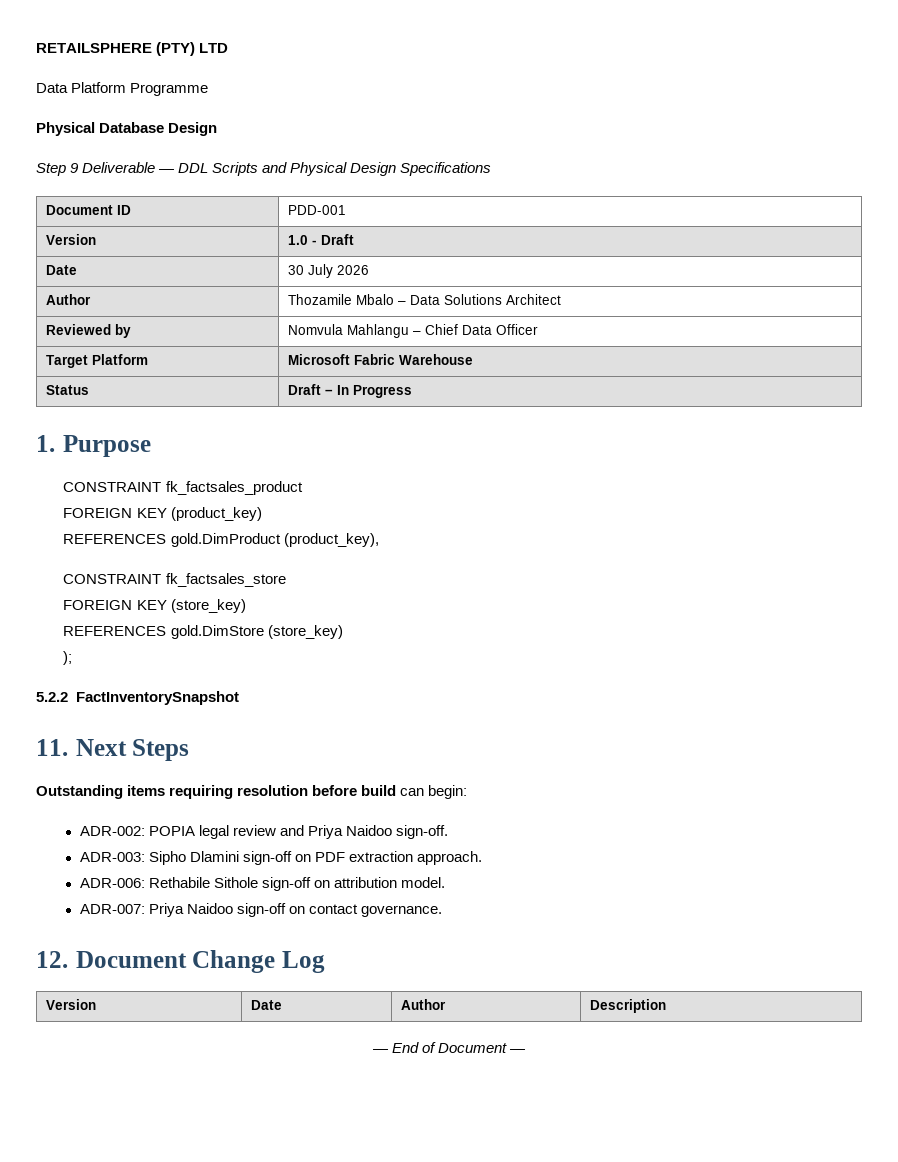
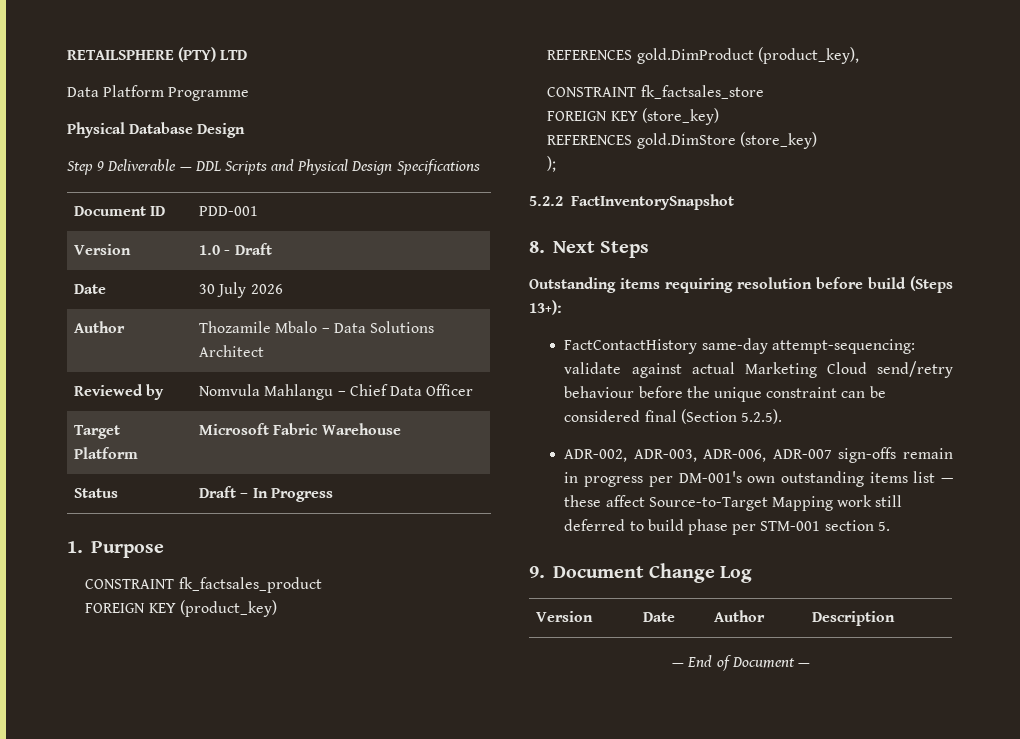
- 11. Next Steps
+ 8. Next Steps
- Outstanding items requiring resolution before build can begin:
- ADR-002: POPIA legal review and Priya Naidoo sign-off.
- ADR-003: Sipho Dlamini sign-off on PDF extraction approach.
- ADR-006: Rethabile Sithole sign-off on attribution model.
- ADR-007: Priya Naidoo sign-off on contact governance.
- 12. Document Change Log
+ Outstanding items requiring resolution before build (Steps 13+):
+ FactContactHistory same-day attempt-sequencing: validate against actual Marketing Cloud send/retry behaviour before the unique constraint can be considered final (Section 5.2.5).
+ ADR-002, ADR-003, ADR-006, ADR-007 sign-offs remain in progress per DM-001's own outstanding items list — these affect Source-to-Target Mapping work still deferred to build phase per STM-001 section 5.
+ 9. Document Change Log

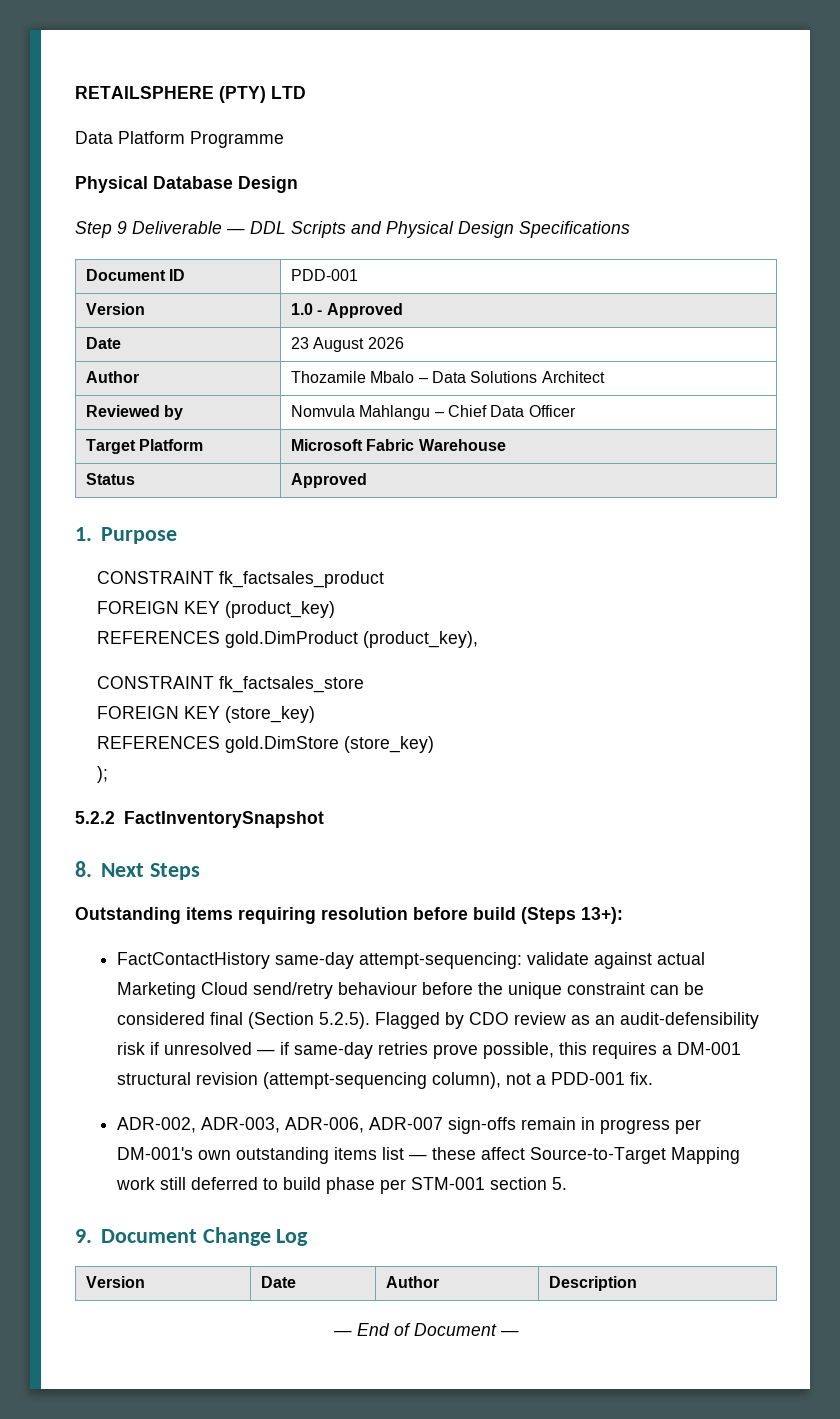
- Version | 1.0 - Draft
- Date | 30 July 2026
+ Version | 1.0 - Approved
+ Date | 23 August 2026
- Status | Draft – In Progress
+ Status | Approved
- FactContactHistory same-day attempt-sequencing: validate against actual Marketing Cloud send/retry behaviour before the unique constraint can be considered final (Section 5.2.5).
+ FactContactHistory same-day attempt-sequencing: validate against actual Marketing Cloud send/retry behaviour before the unique constraint can be considered final (Section 5.2.5). Flagged by CDO review as an audit-defensibility risk if unresolved — if same-day retries prove possible, this requires a DM-001 structural revision (attempt-sequencing column), not a PDD-001 fix.

